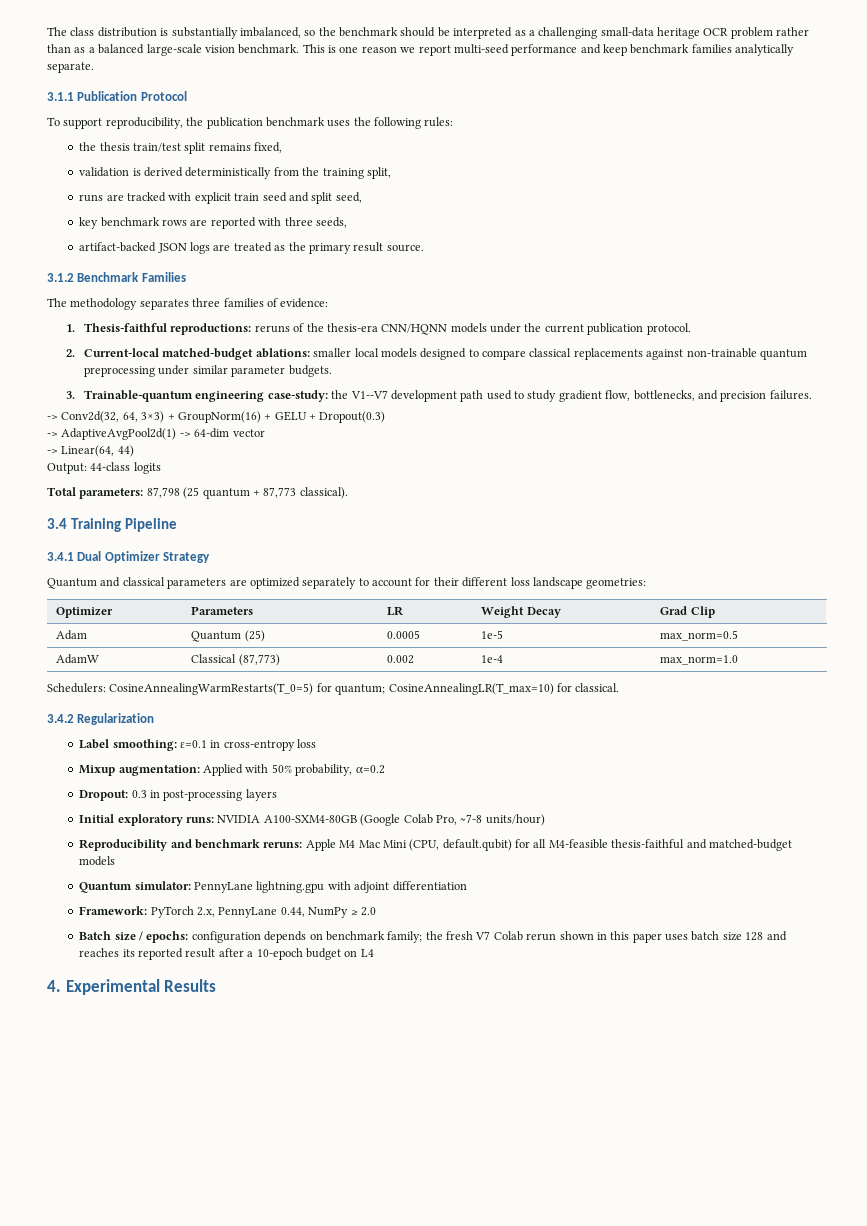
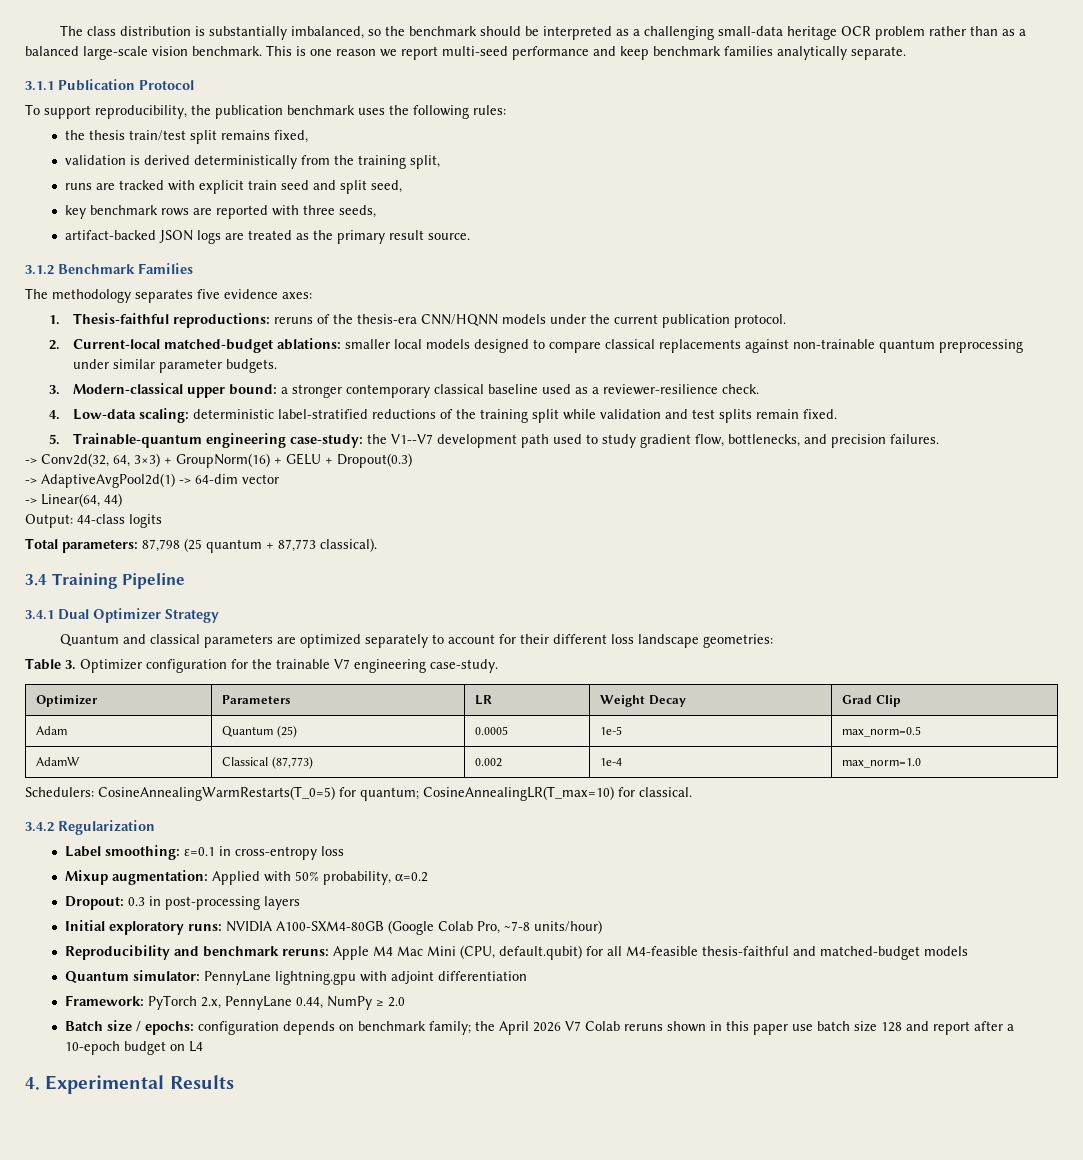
- The methodology separates three families of evidence:
+ The methodology separates five evidence axes:
- 3. Trainable-quantum engineering case-study: the V1--V7 development path used to study gradient flow, bottlenecks, and precision failures.
+ 3. Modern-classical upper bound: a stronger contemporary classical baseline used as a reviewer-resilience check.
+ 4. Low-data scaling: deterministic label-stratified reductions of the training split while validation and test splits remain fixed.
+ 5. Trainable-quantum engineering case-study: the V1--V7 development path used to study gradient flow, bottlenecks, and precision failures.
+ Table 3. Optimizer configuration for the trainable V7 engineering case-study.
- Batch size / epochs: configuration depends on benchmark family; the fresh V7 Colab rerun shown in this paper uses batch size 128 and reaches its reported result after a 10-epoch budget on L4
+ Batch size / epochs: configuration depends on benchmark family; the April 2026 V7 Colab reruns shown in this paper use batch size 128 and report after a 10-epoch budget on L4

